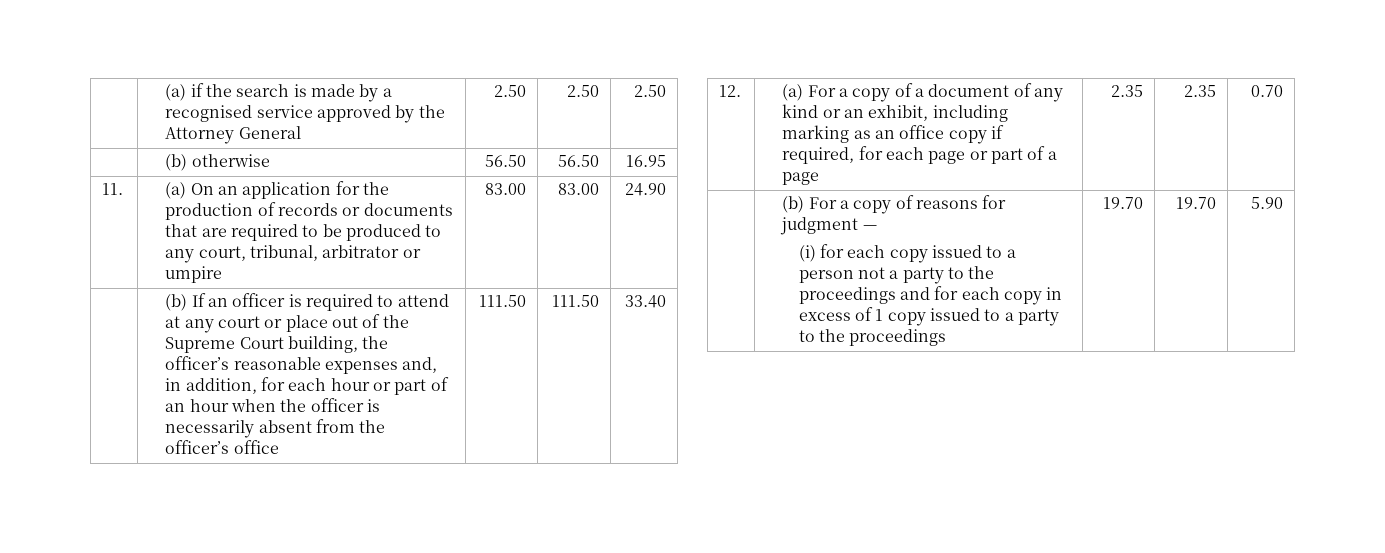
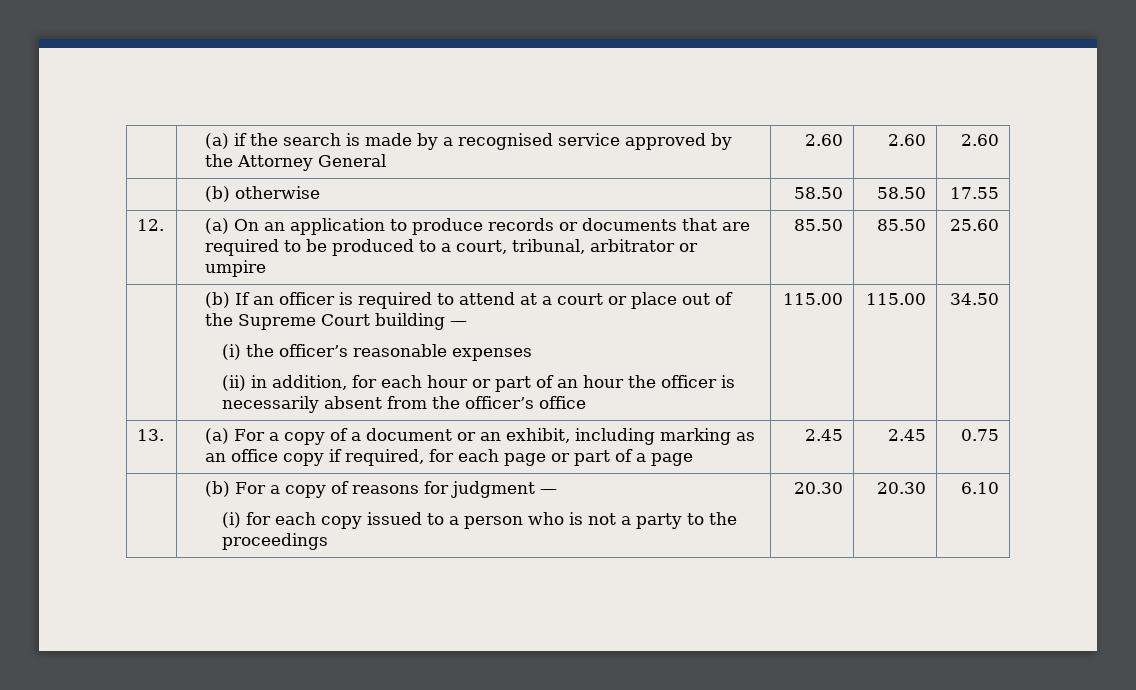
- | (a) if the search is made by a recognised service approved by the Attorney General | 2.50 | 2.50 | 2.50
+ | (a) if the search is made by a recognised service approved by the Attorney General | 2.60 | 2.60 | 2.60
- | (b) otherwise | 56.50 | 56.50 | 16.95
- 11. | (a) On an application for the production of records or documents that are required to be produced to any court, tribunal, arbitrator or umpire | 83.00 | 83.00 | 24.90
+ | (b) otherwise | 58.50 | 58.50 | 17.55
+ 12. | (a) On an application to produce records or documents that are required to be produced to a court, tribunal, arbitrator or umpire | 85.50 | 85.50 | 25.60
- (b) If an officer is required to attend at any court or place out of the Supreme Court building, the officer’s reasonable expenses and, in addition, for each hour or part of an hour when the officer is necessarily absent from the officer’s office
+ (b) If an officer is required to attend at a court or place out of the Supreme Court building —
+ (i) the officer’s reasonable expenses
+ (ii) in addition, for each hour or part of an hour the officer is necessarily absent from the officer’s office
- 111.50 | 111.50 | 33.40
- 12. | (a) For a copy of a document of any kind or an exhibit, including marking as an office copy if required, for each page or part of a page | 2.35 | 2.35 | 0.70
+ 115.00 | 115.00 | 34.50
+ 13. | (a) For a copy of a document or an exhibit, including marking as an office copy if required, for each page or part of a page | 2.45 | 2.45 | 0.75
- (i) for each copy issued to a person not a party to the proceedings and for each copy in excess of 1 copy issued to a party to the proceedings | 19.70 | 19.70 | 5.90
+ (i) for each copy issued to a person who is not a party to the proceedings | 20.30 | 20.30 | 6.10

